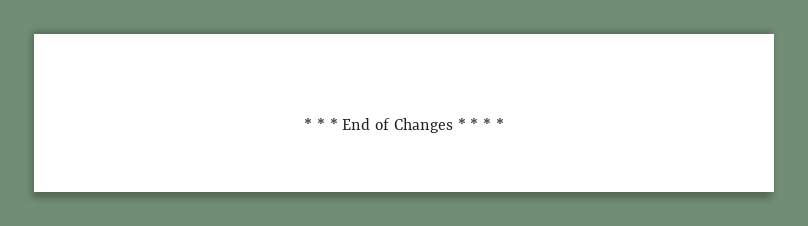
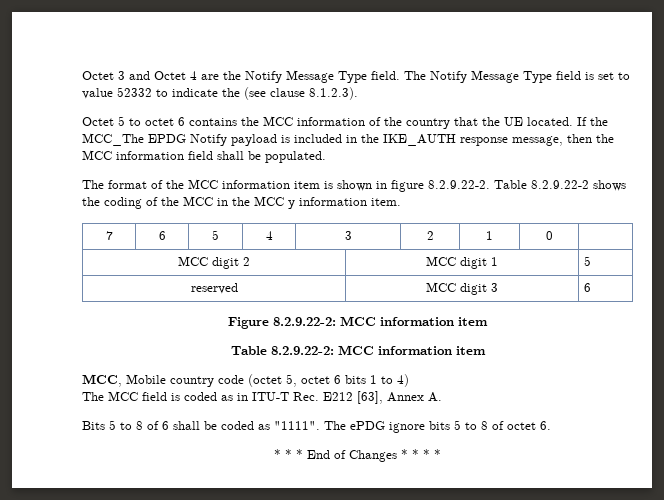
+ Octet 3 and Octet 4 are the Notify Message Type field. The Notify Message Type field is set to value 52332 to indicate the (see clause 8.1.2.3).
+ Octet 5 to octet 6 contains the MCC information of the country that the UE located. If the MCC_The EPDG Notify payload is included in the IKE_AUTH response message, then the MCC information field shall be populated.
+ The format of the MCC information item is shown in figure 8.2.9.22-2. Table 8.2.9.22-2 shows the coding of the MCC in the MCC y information item.
+ 7 | 6 | 5 | 4 | 3 | 2 | 1 | 0 |
+ MCC digit 2 | MCC digit 1 | 5
+ reserved | MCC digit 3 | 6
+ Figure 8.2.9.22-2: MCC information item
+ Table 8.2.9.22-2: MCC information item
+ MCC, Mobile country code (octet 5, octet 6 bits 1 to 4)
+ The MCC field is coded as in ITU-T Rec. E212 [63], Annex A.
+ Bits 5 to 8 of 6 shall be coded as "1111". The ePDG ignore bits 5 to 8 of octet 6.

